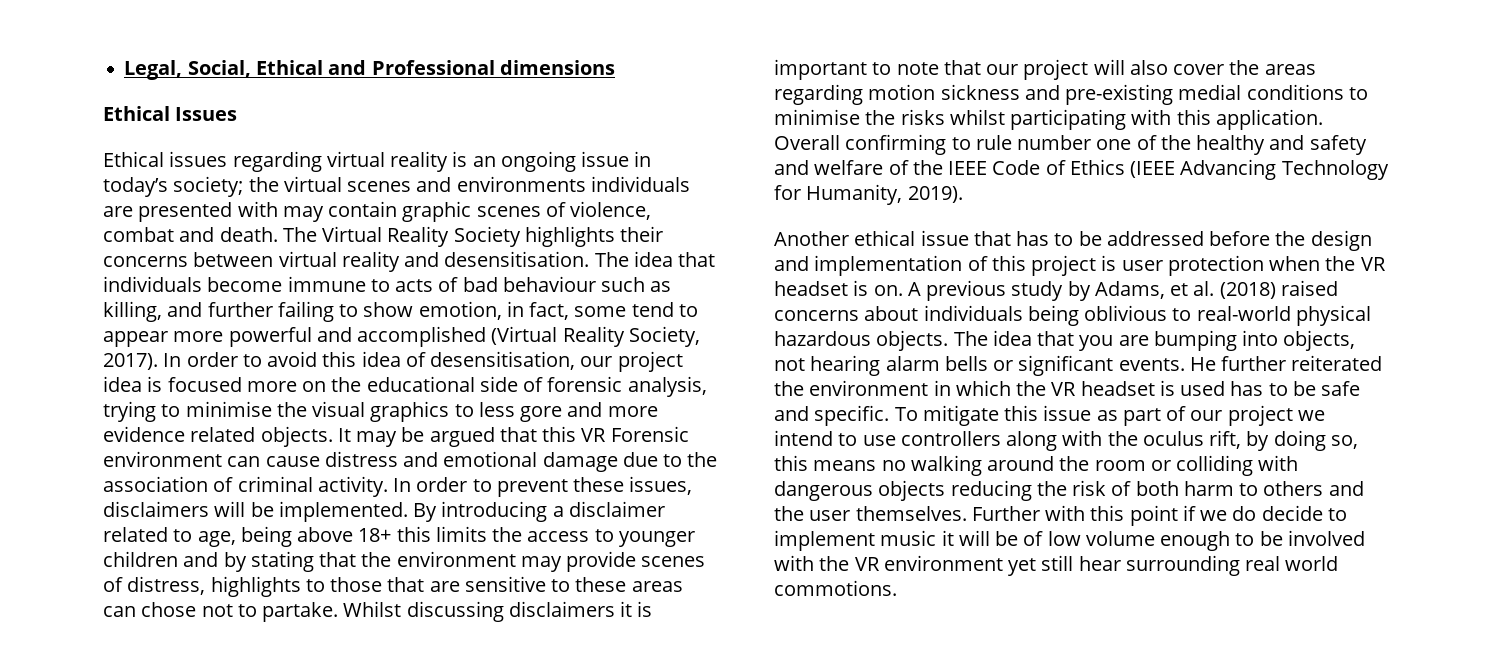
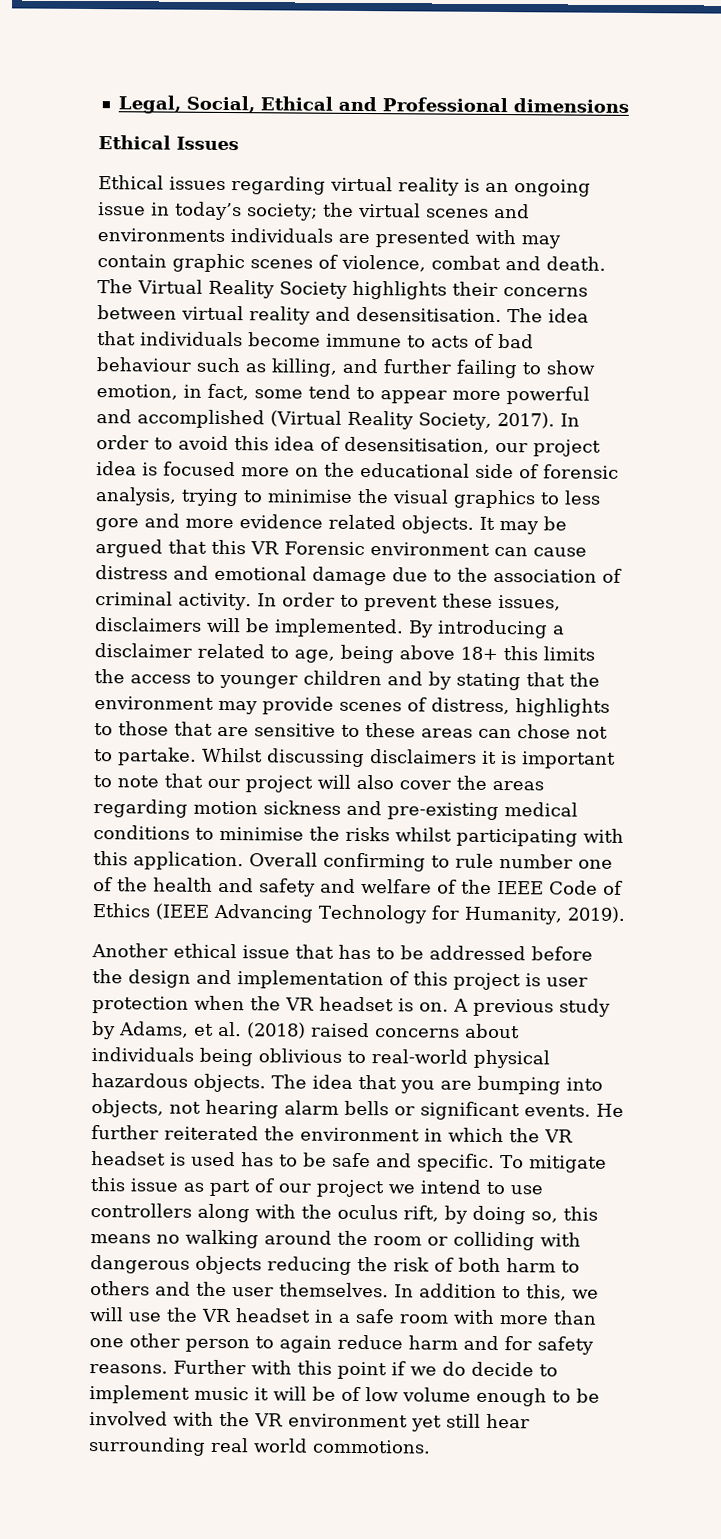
- Whilst discussing disclaimers it is important to note that our project will also cover the areas regarding motion sickness and pre-existing medial conditions to minimise the risks whilst participating with this application.
+ Whilst discussing disclaimers it is important to note that our project will also cover the areas regarding motion sickness and pre-existing medical conditions to minimise the risks whilst participating with this application.
- Overall confirming to rule number one of the healthy and safety and welfare of the IEEE Code of Ethics (IEEE Advancing Technology for Humanity, 2019).
+ Overall confirming to rule number one of the health and safety and welfare of the IEEE Code of Ethics (IEEE Advancing Technology for Humanity, 2019).
+ In addition to this, we will use the VR headset in a safe room with more than one other person to again reduce harm and for safety reasons.

